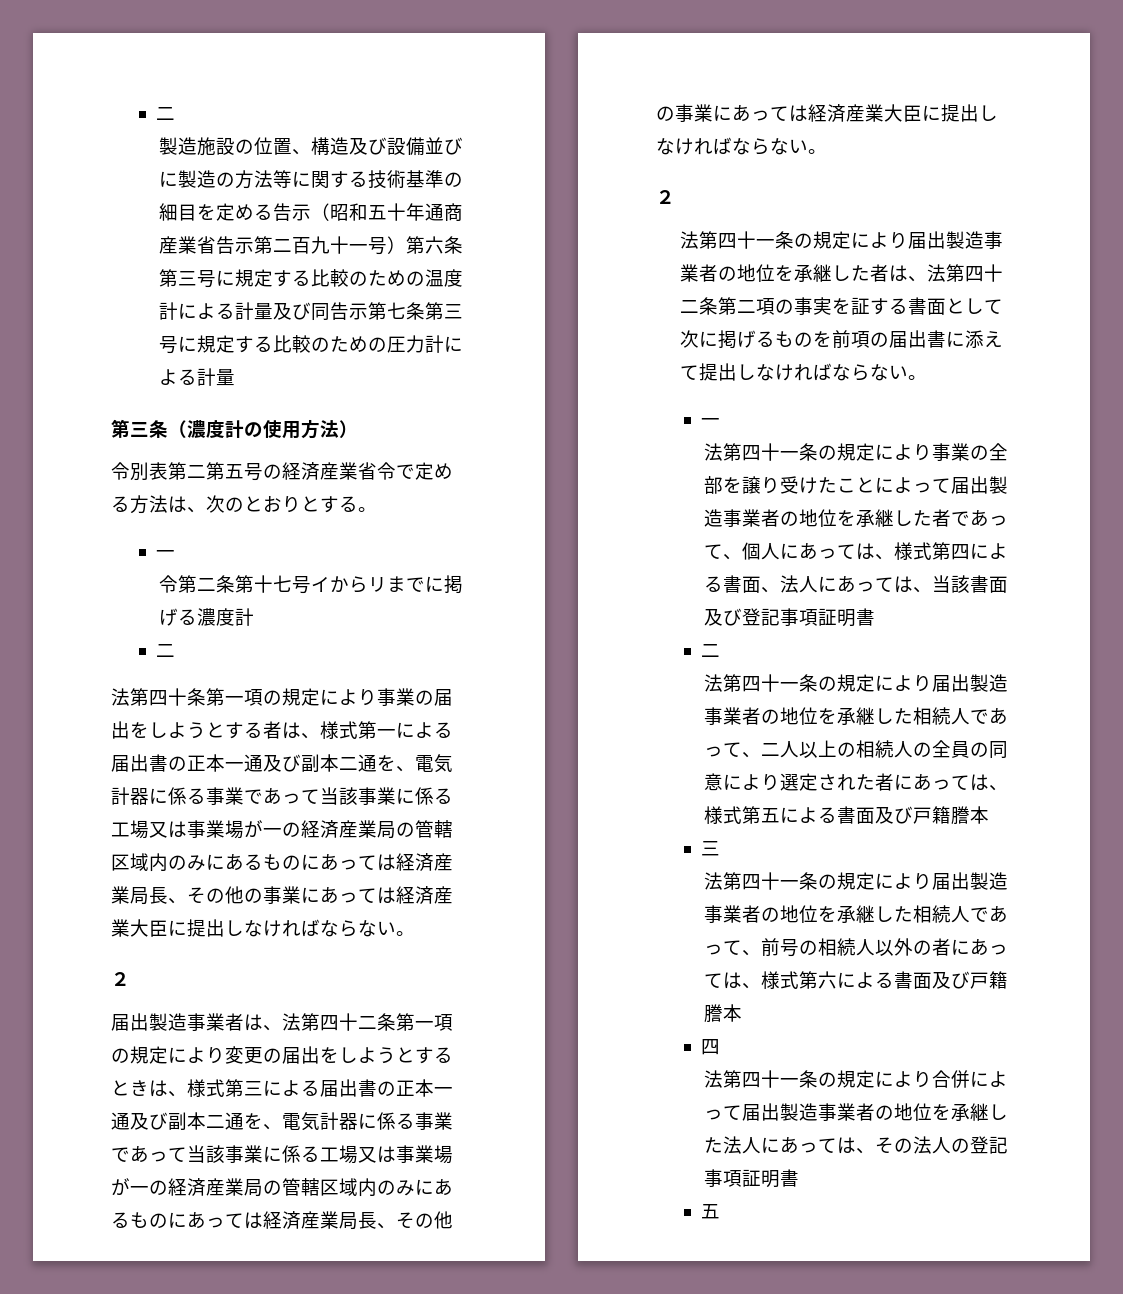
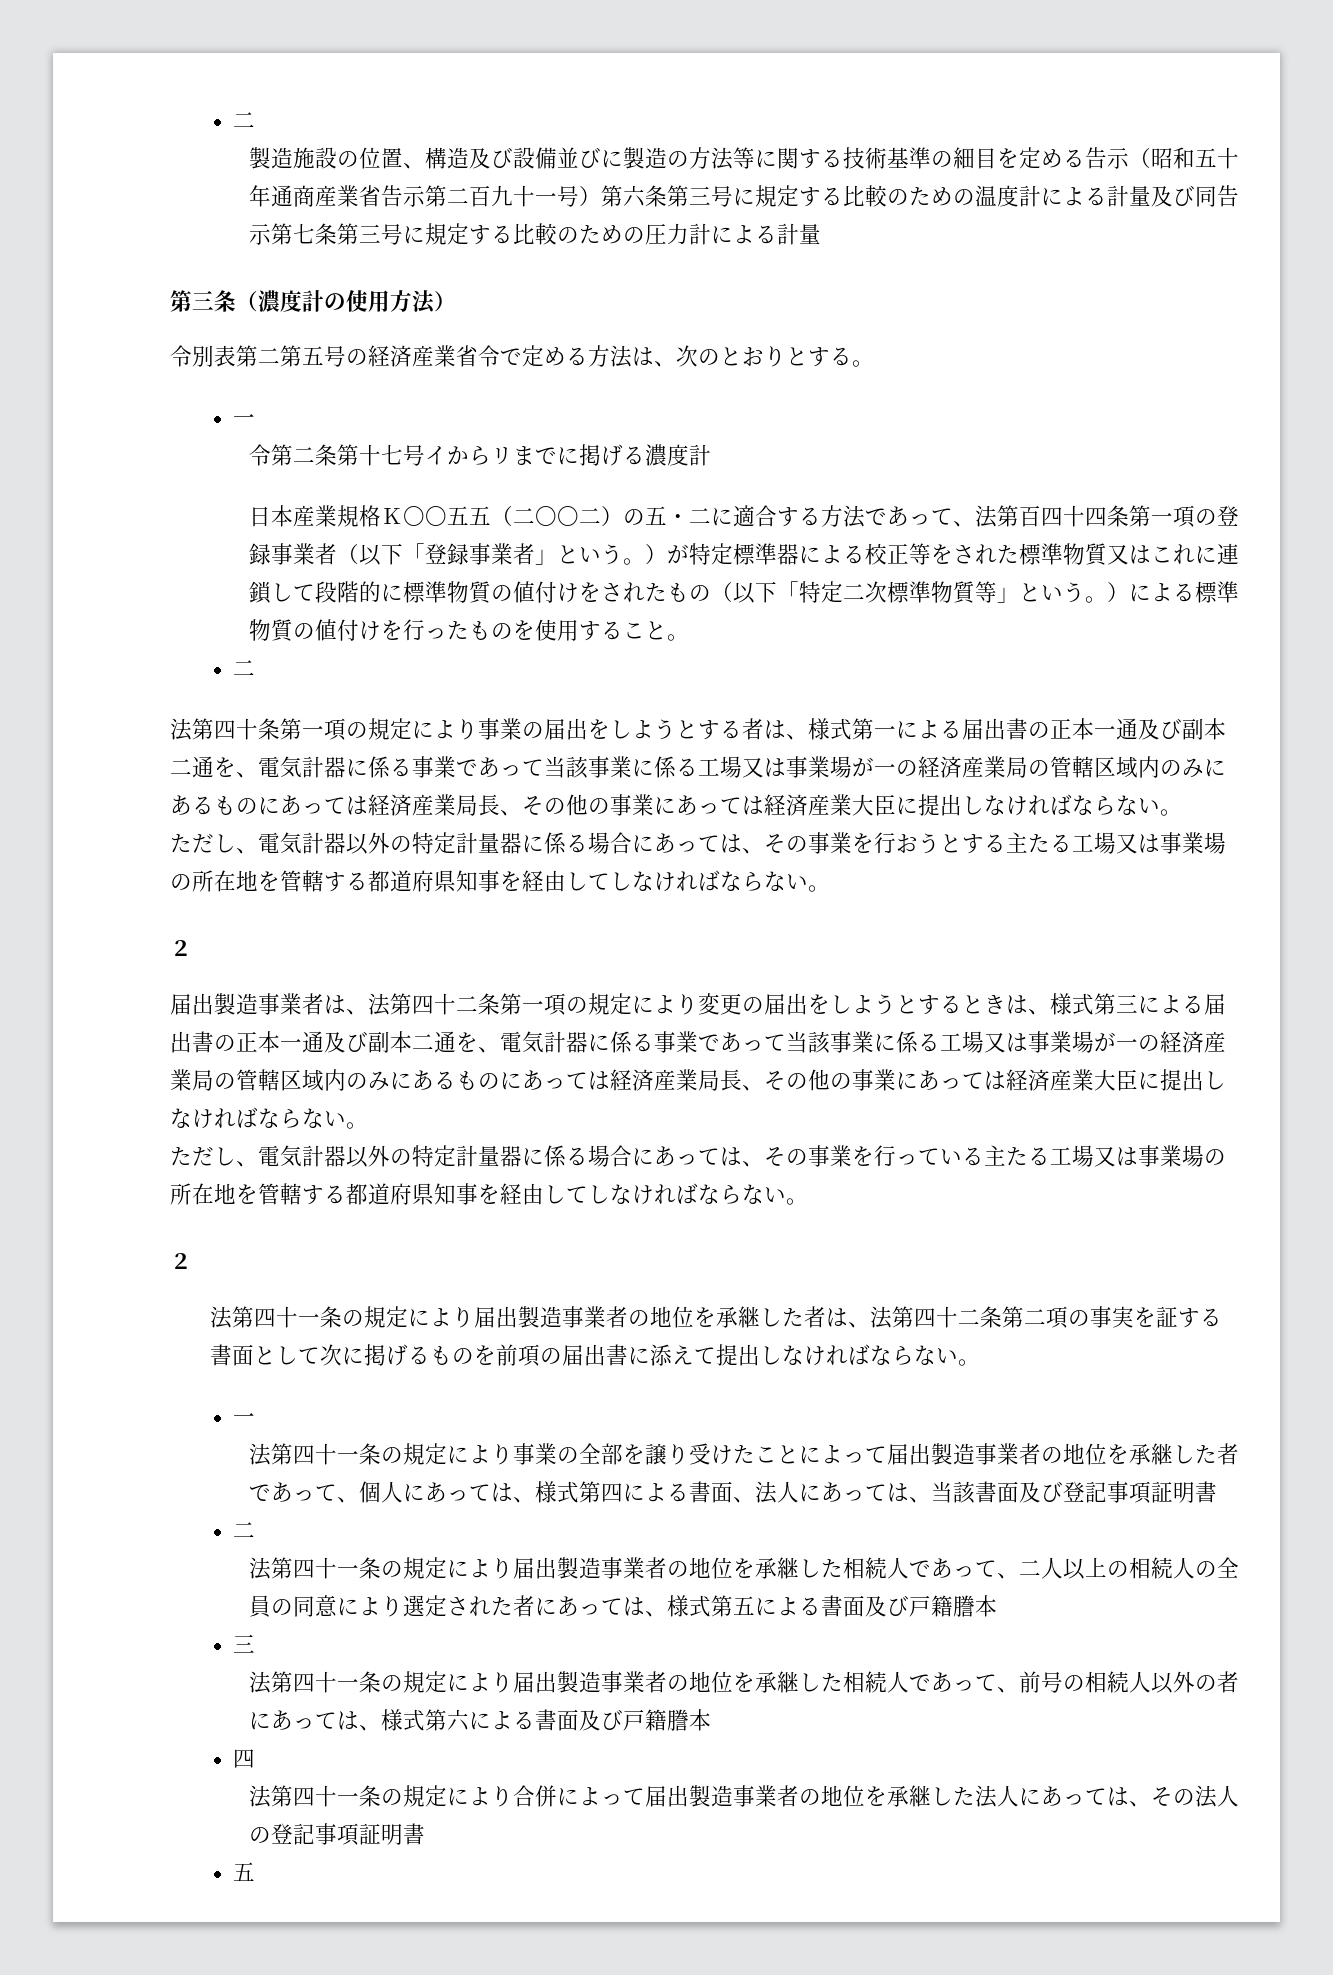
+ 日本産業規格Ｋ〇〇五五（二〇〇二）の五・二に適合する方法であって、法第百四十四条第一項の登録事業者（以下「登録事業者」という。）が特定標準器による校正等をされた標準物質又はこれに連鎖して段階的に標準物質の値付けをされたもの（以下「特定二次標準物質等」という。）による標準物質の値付けを行ったものを使用すること。
+ ただし、電気計器以外の特定計量器に係る場合にあっては、その事業を行おうとする主たる工場又は事業場の所在地を管轄する都道府県知事を経由してしなければならない。
+ ただし、電気計器以外の特定計量器に係る場合にあっては、その事業を行っている主たる工場又は事業場の所在地を管轄する都道府県知事を経由してしなければならない。

